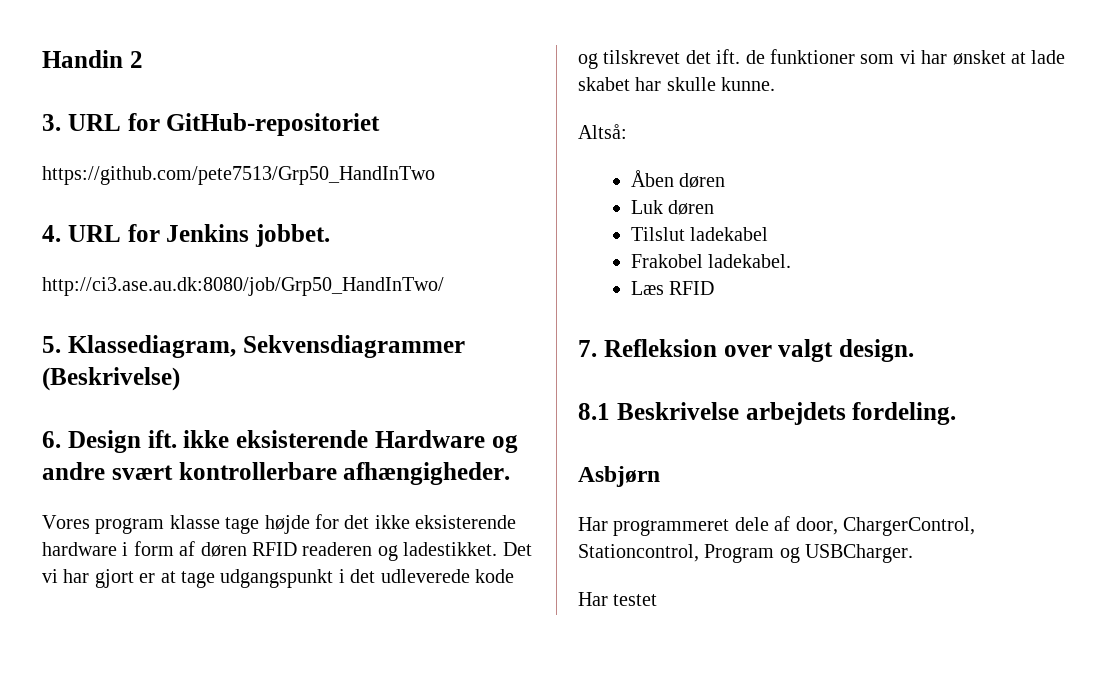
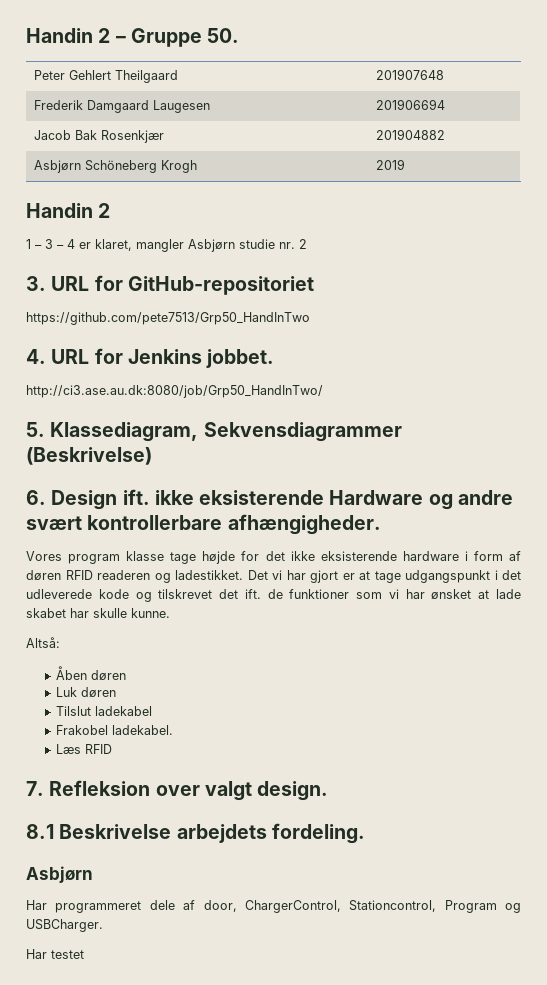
+ Handin 2 – Gruppe 50.
+ Peter Gehlert Theilgaard | 201907648
+ Frederik Damgaard Laugesen | 201906694
+ Jacob Bak Rosenkjær | 201904882
+ Asbjørn Schöneberg Krogh | 2019
  Handin 2
+ 1 – 3 – 4 er klaret, mangler Asbjørn studie nr. 2

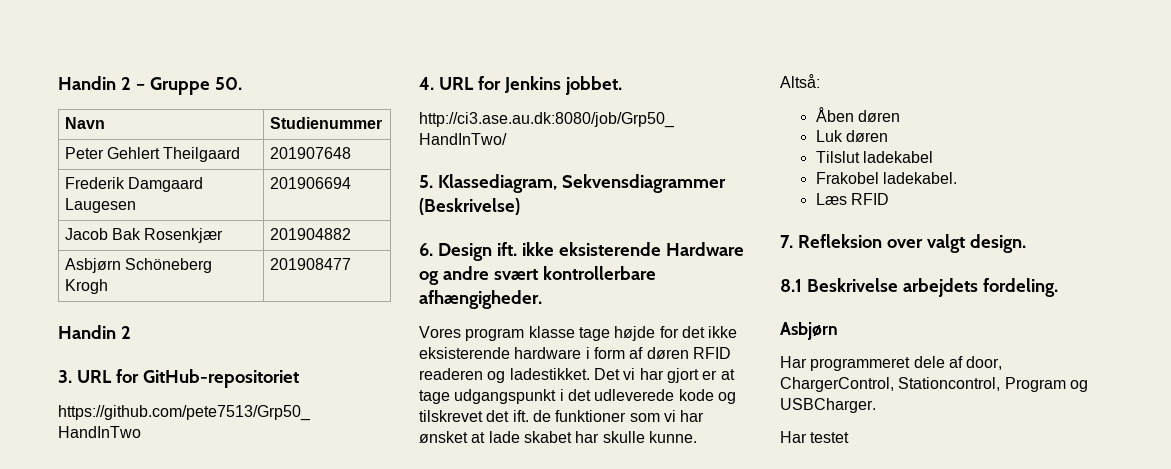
+ Navn | Studienummer
- Asbjørn Schöneberg Krogh | 2019
+ Asbjørn Schöneberg Krogh | 201908477
  Handin 2
- 1 – 3 – 4 er klaret, mangler Asbjørn studie nr. 2

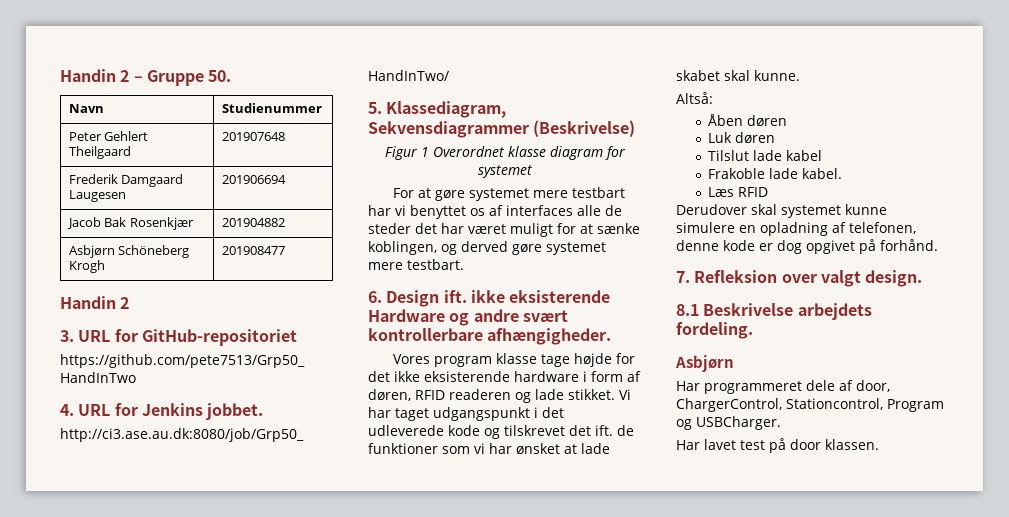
+ Figur 1 Overordnet klasse diagram for systemet
+ For at gøre systemet mere testbart har vi benyttet os af interfaces alle de steder det har været muligt for at sænke koblingen, og derved gøre systemet mere testbart.
- Vores program klasse tage højde for det ikke eksisterende hardware i form af døren RFID readeren og ladestikket. Det vi har gjort er at tage udgangspunkt i det udleverede kode og tilskrevet det ift. de funktioner som vi har ønsket at lade skabet har skulle kunne.
+ Vores program klasse tage højde for det ikke eksisterende hardware i form af døren, RFID readeren og lade stikket. Vi har taget udgangspunkt i det udleverede kode og tilskrevet det ift. de funktioner som vi har ønsket at lade skabet skal kunne.
- Tilslut ladekabel
- Frakobel ladekabel.
+ Tilslut lade kabel
+ Frakoble lade kabel.
  Læs RFID
+ Derudover skal systemet kunne simulere en opladning af telefonen, denne kode er dog opgivet på forhånd.
- Har testet
+ Har lavet test på door klassen.

